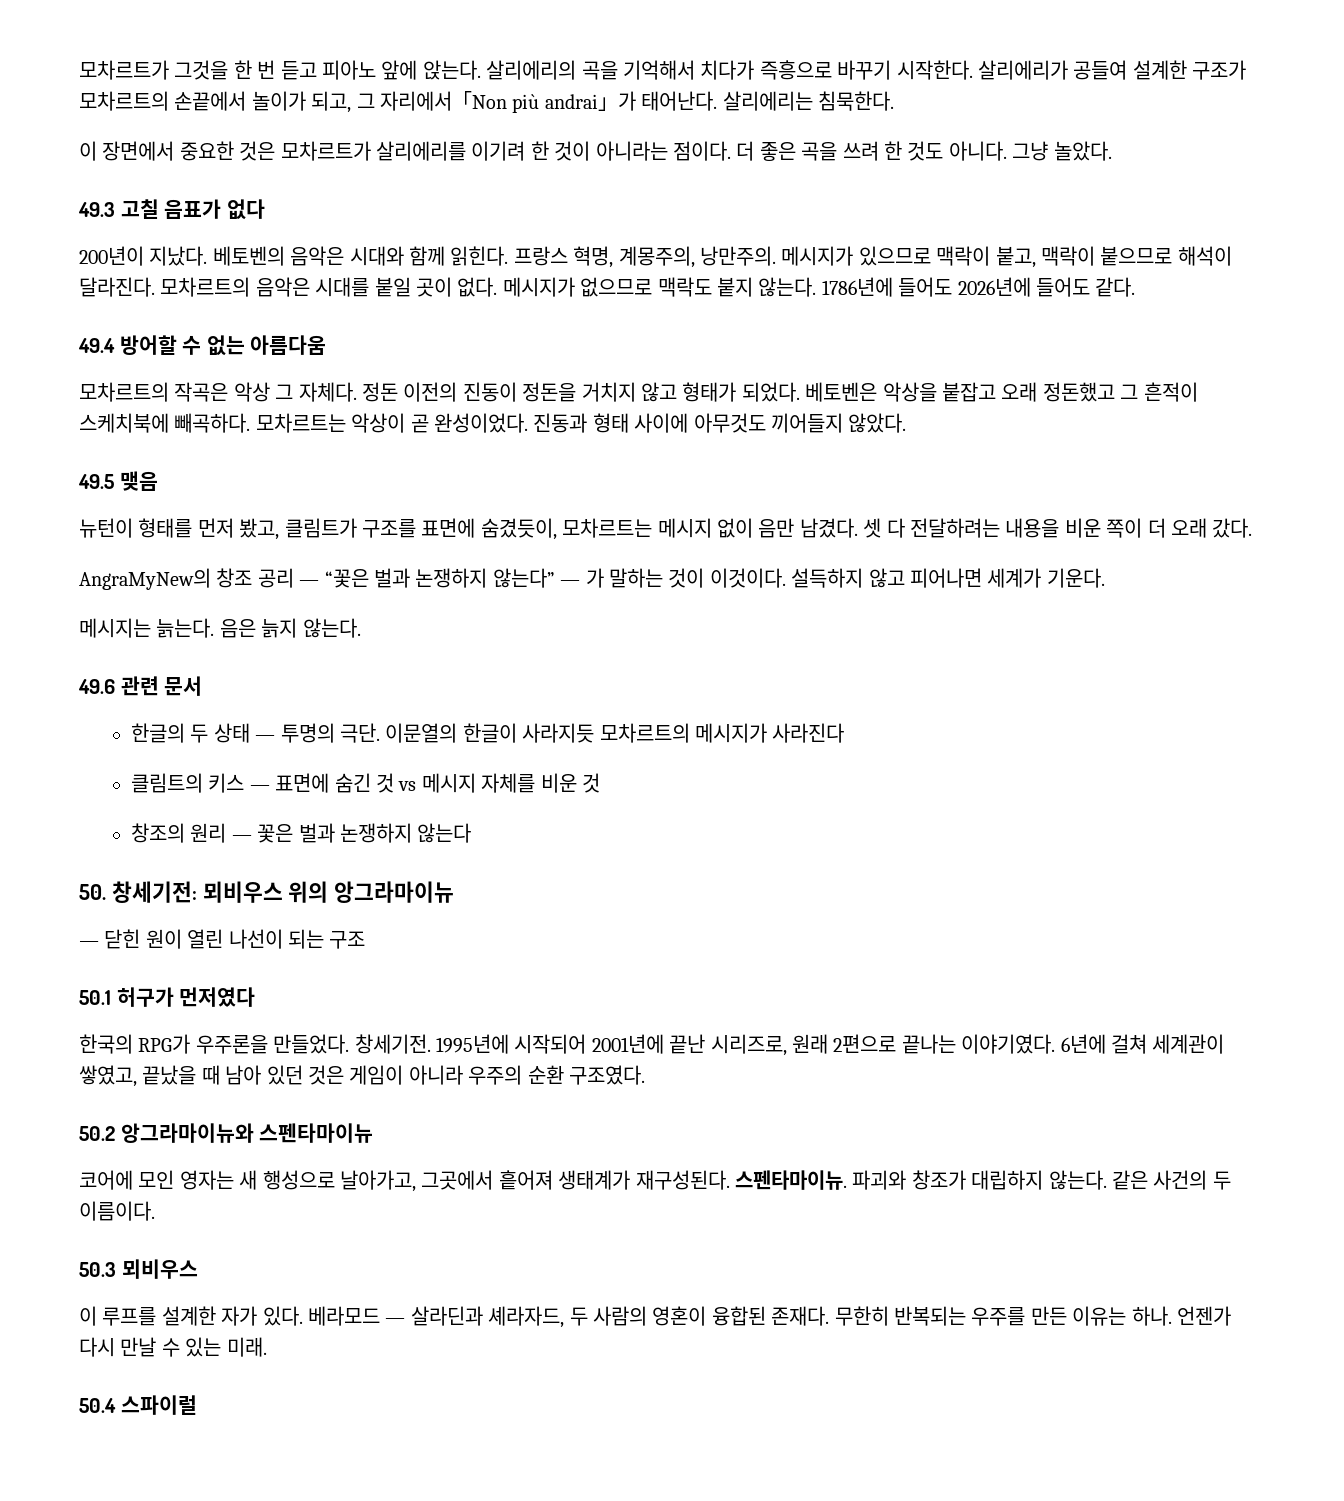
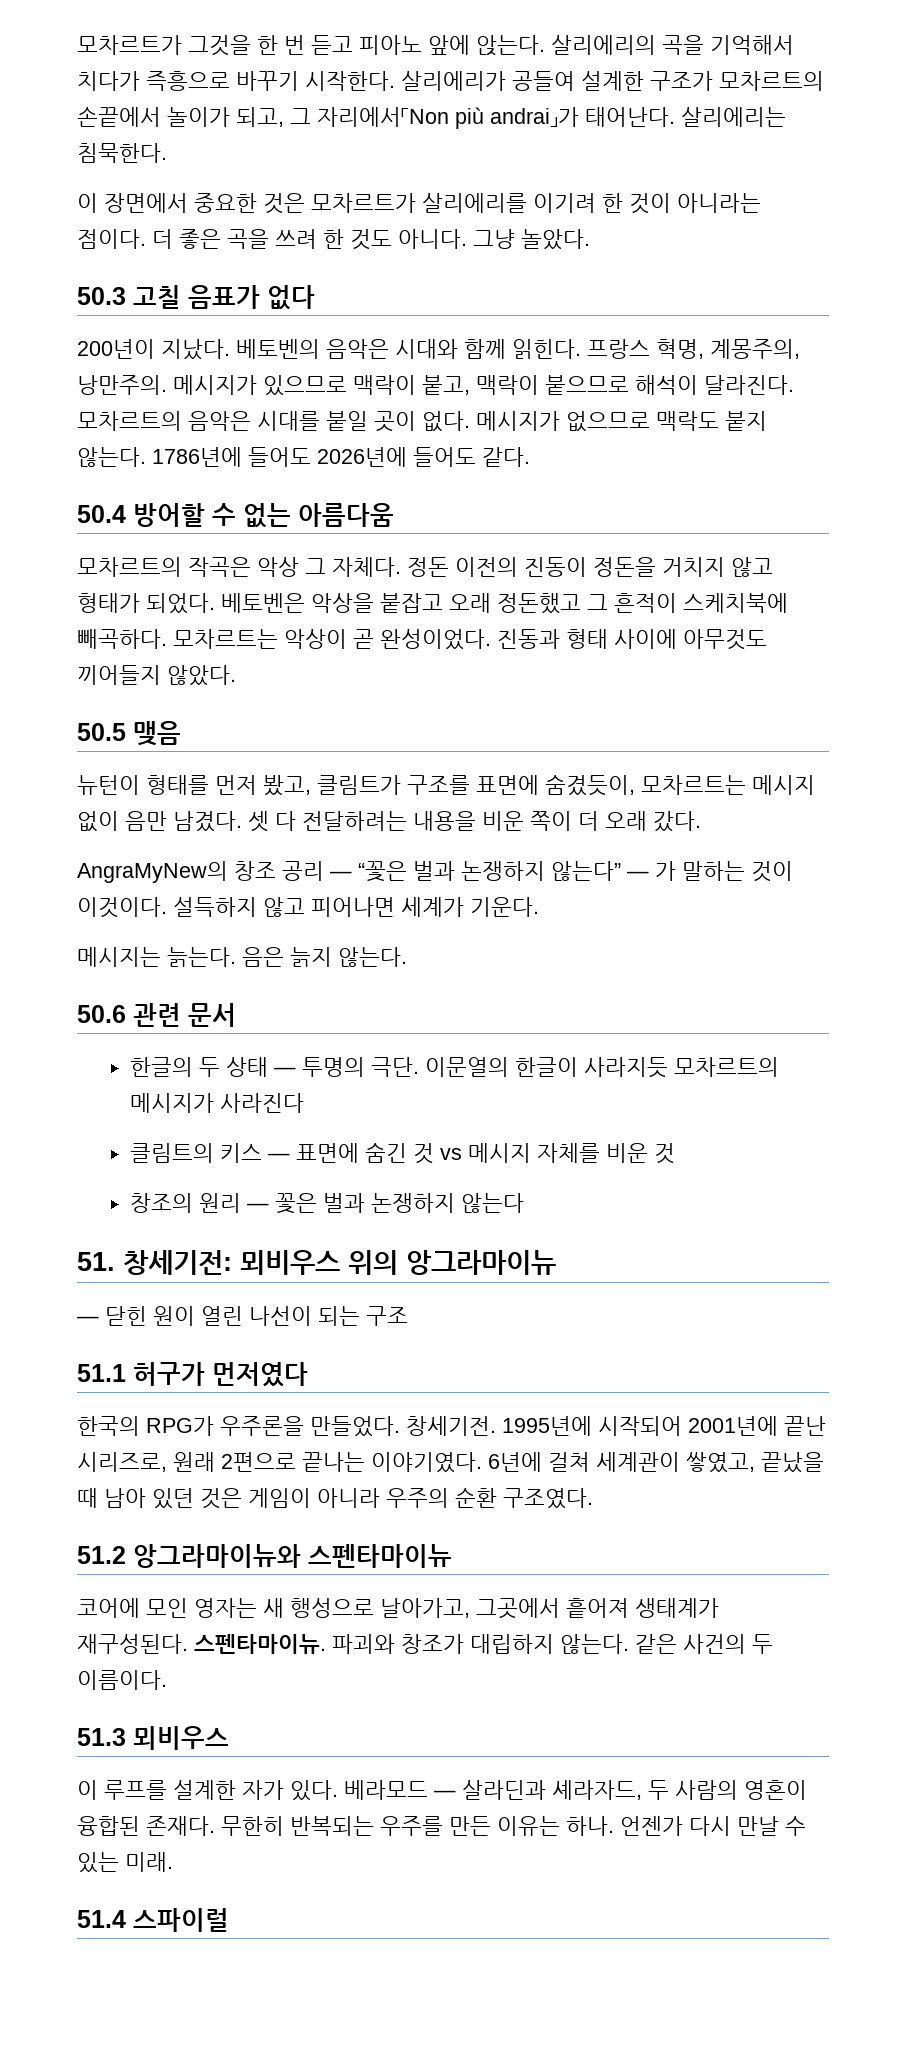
- 49.3 고칠 음표가 없다
+ 50.3 고칠 음표가 없다
- 49.4 방어할 수 없는 아름다움
+ 50.4 방어할 수 없는 아름다움
- 49.5 맺음
+ 50.5 맺음
- 49.6 관련 문서
+ 50.6 관련 문서
- 50. 창세기전: 뫼비우스 위의 앙그라마이뉴
+ 51. 창세기전: 뫼비우스 위의 앙그라마이뉴
- 50.1 허구가 먼저였다
+ 51.1 허구가 먼저였다
- 50.2 앙그라마이뉴와 스펜타마이뉴
+ 51.2 앙그라마이뉴와 스펜타마이뉴
- 50.3 뫼비우스
+ 51.3 뫼비우스
- 50.4 스파이럴
+ 51.4 스파이럴

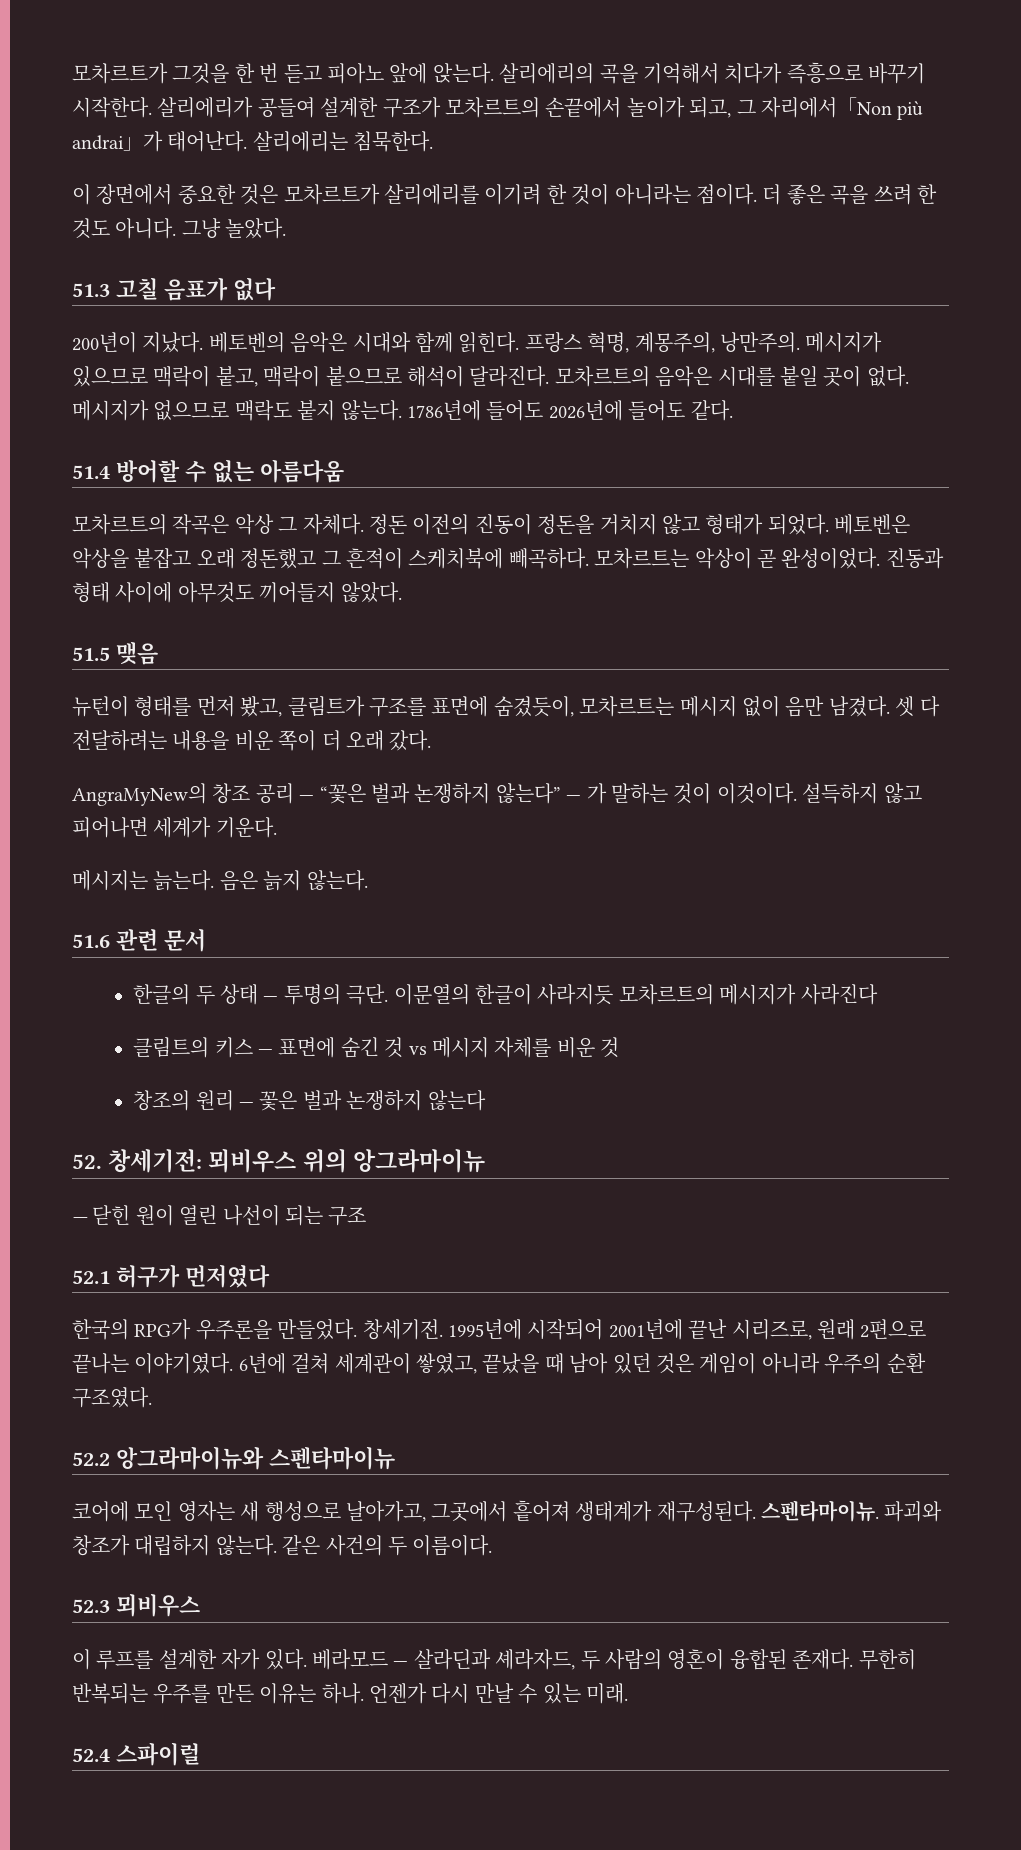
- 50.3 고칠 음표가 없다
+ 51.3 고칠 음표가 없다
- 50.4 방어할 수 없는 아름다움
+ 51.4 방어할 수 없는 아름다움
- 50.5 맺음
+ 51.5 맺음
- 50.6 관련 문서
+ 51.6 관련 문서
- 51. 창세기전: 뫼비우스 위의 앙그라마이뉴
+ 52. 창세기전: 뫼비우스 위의 앙그라마이뉴
- 51.1 허구가 먼저였다
+ 52.1 허구가 먼저였다
- 51.2 앙그라마이뉴와 스펜타마이뉴
+ 52.2 앙그라마이뉴와 스펜타마이뉴
- 51.3 뫼비우스
+ 52.3 뫼비우스
- 51.4 스파이럴
+ 52.4 스파이럴

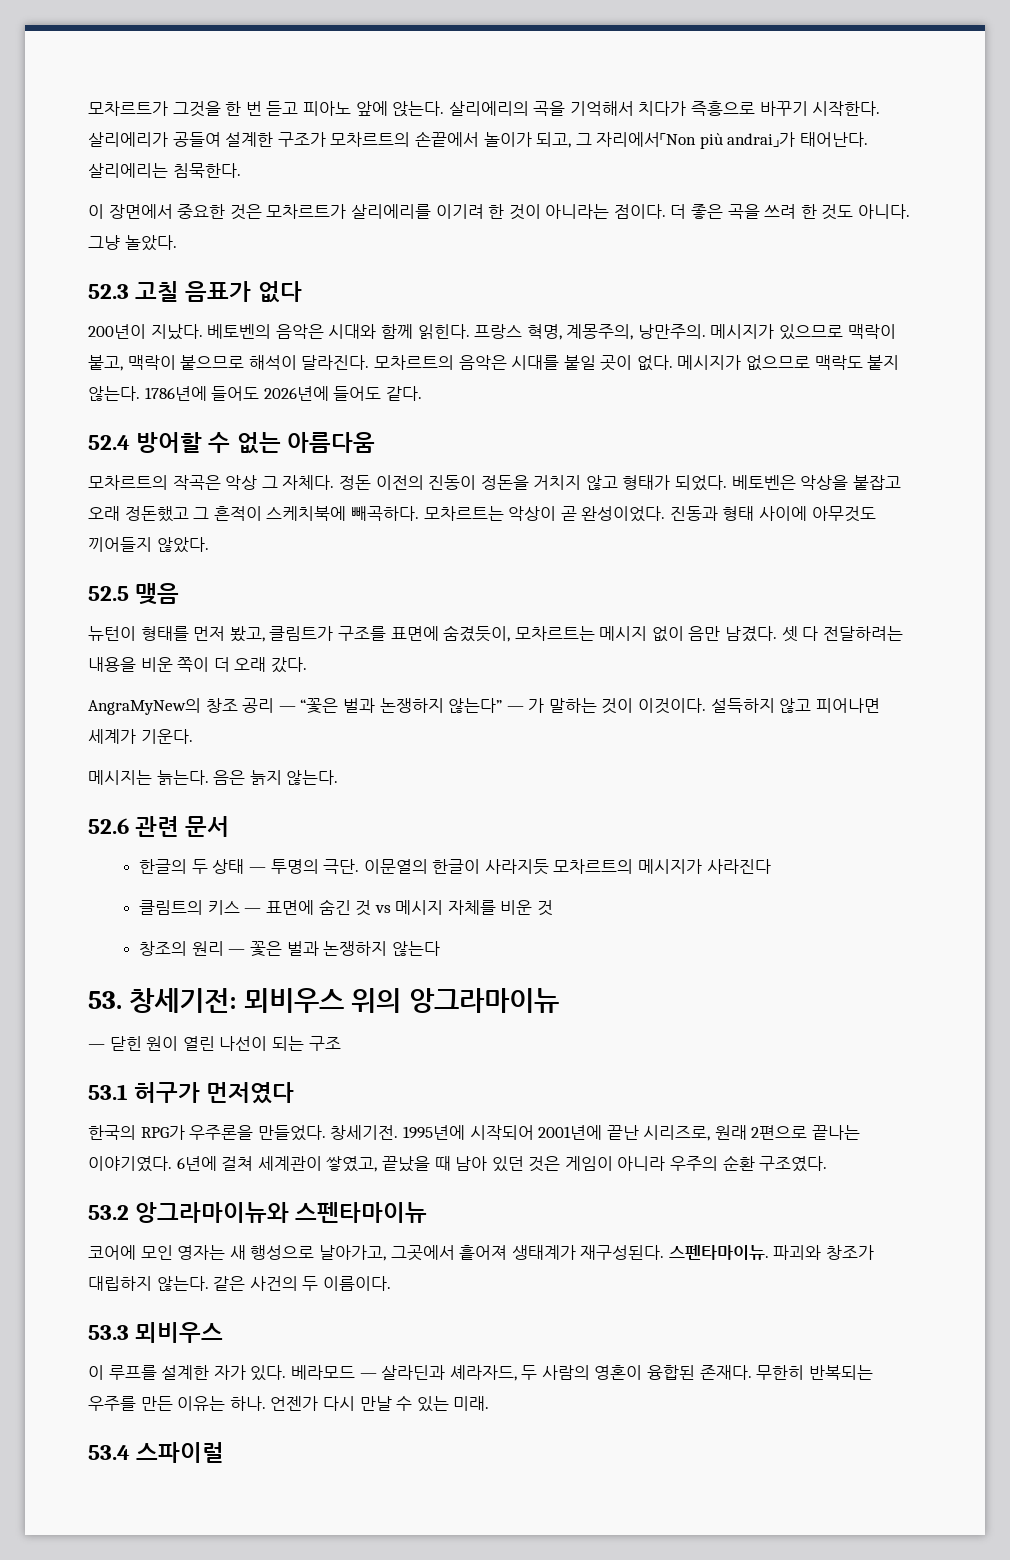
- 51.3 고칠 음표가 없다
+ 52.3 고칠 음표가 없다
- 51.4 방어할 수 없는 아름다움
+ 52.4 방어할 수 없는 아름다움
- 51.5 맺음
+ 52.5 맺음
- 51.6 관련 문서
+ 52.6 관련 문서
- 52. 창세기전: 뫼비우스 위의 앙그라마이뉴
+ 53. 창세기전: 뫼비우스 위의 앙그라마이뉴
- 52.1 허구가 먼저였다
+ 53.1 허구가 먼저였다
- 52.2 앙그라마이뉴와 스펜타마이뉴
+ 53.2 앙그라마이뉴와 스펜타마이뉴
- 52.3 뫼비우스
+ 53.3 뫼비우스
- 52.4 스파이럴
+ 53.4 스파이럴

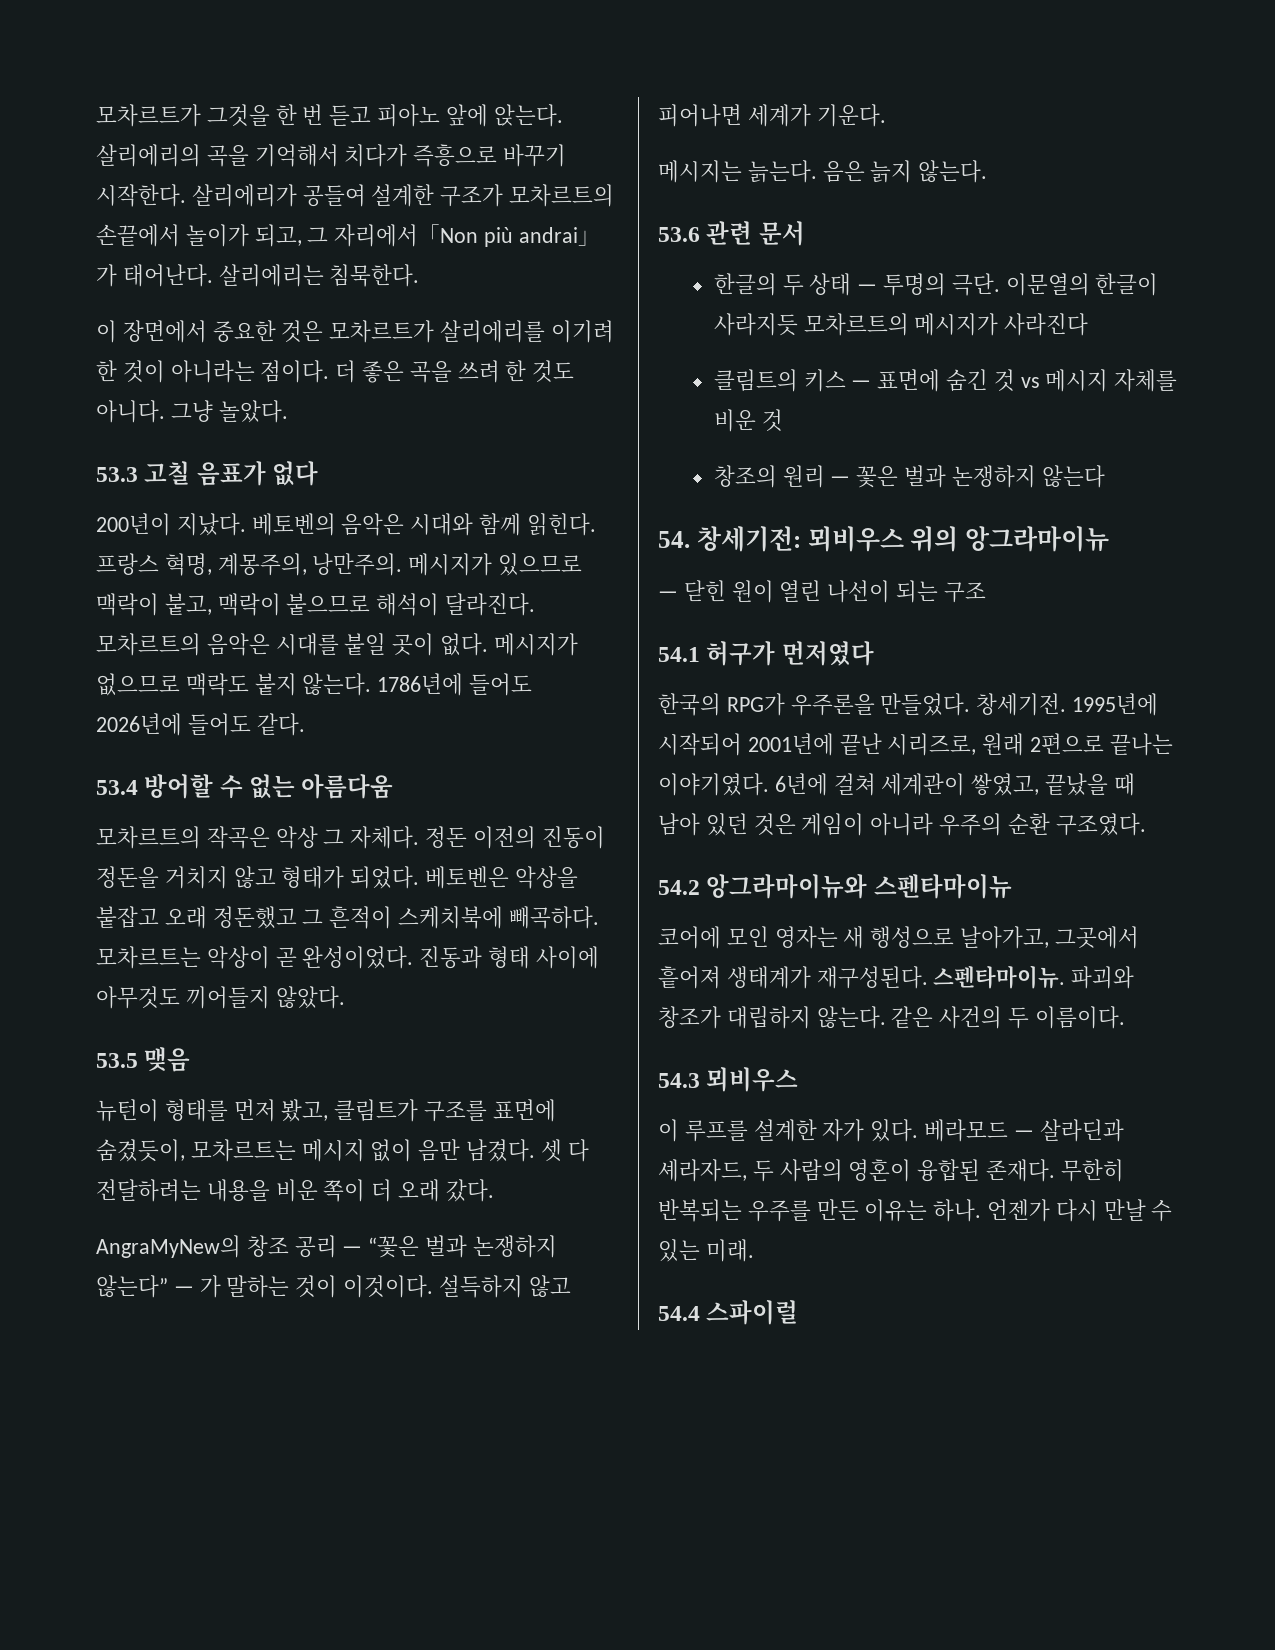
- 52.3 고칠 음표가 없다
+ 53.3 고칠 음표가 없다
- 52.4 방어할 수 없는 아름다움
+ 53.4 방어할 수 없는 아름다움
- 52.5 맺음
+ 53.5 맺음
- 52.6 관련 문서
+ 53.6 관련 문서
- 53. 창세기전: 뫼비우스 위의 앙그라마이뉴
+ 54. 창세기전: 뫼비우스 위의 앙그라마이뉴
- 53.1 허구가 먼저였다
+ 54.1 허구가 먼저였다
- 53.2 앙그라마이뉴와 스펜타마이뉴
+ 54.2 앙그라마이뉴와 스펜타마이뉴
- 53.3 뫼비우스
+ 54.3 뫼비우스
- 53.4 스파이럴
+ 54.4 스파이럴

